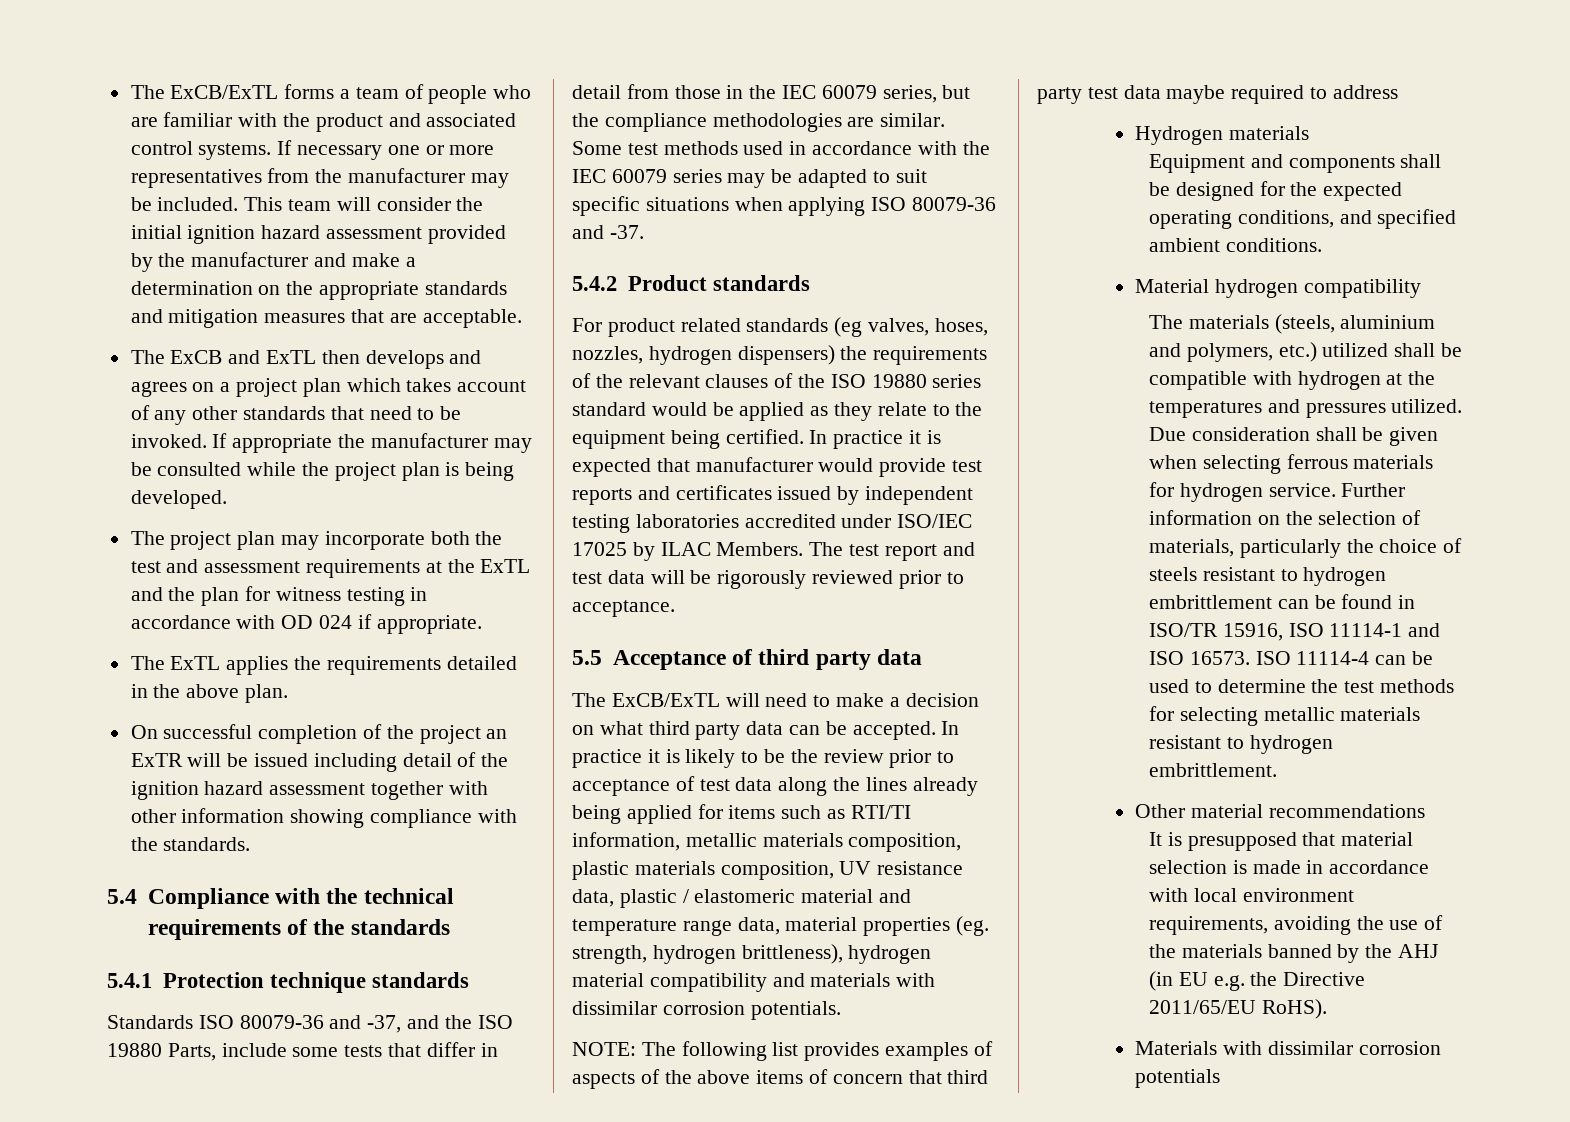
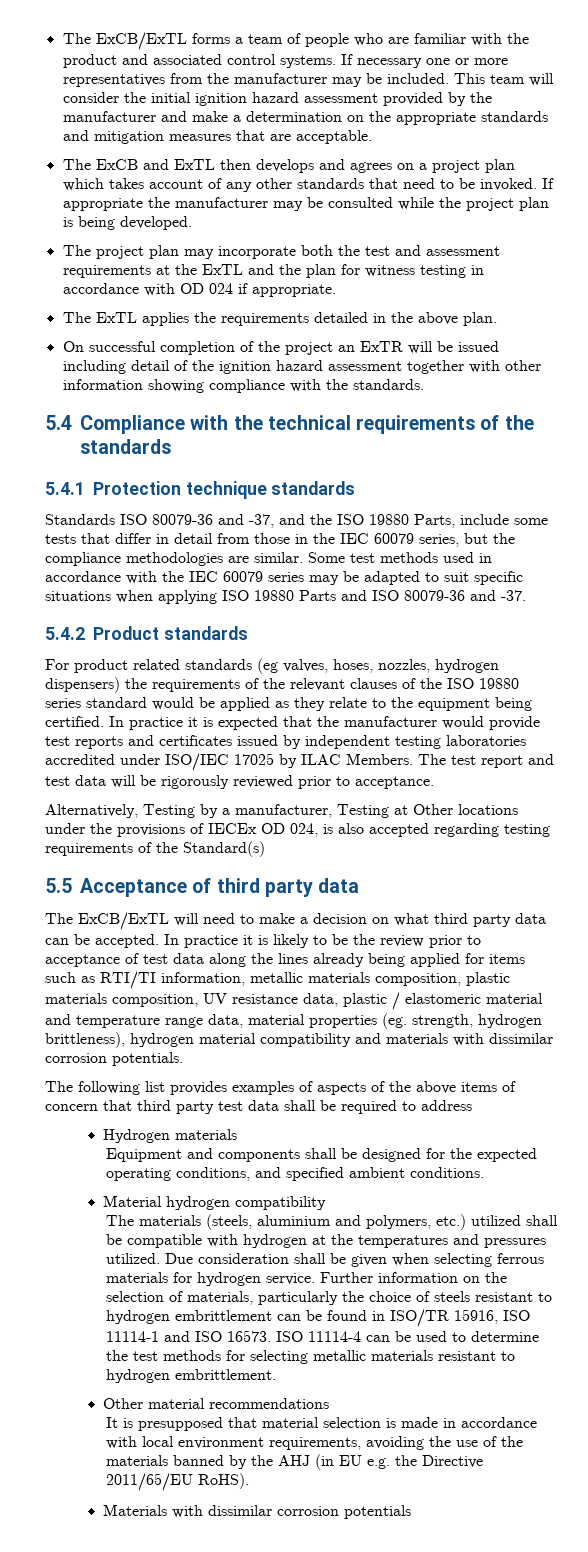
- Some test methods used in accordance with the IEC 60079 series may be adapted to suit specific situations when applying ISO 80079-36 and -37.
+ Some test methods used in accordance with the IEC 60079 series may be adapted to suit specific situations when applying ISO 19880 Parts and ISO 80079-36 and -37.
- In practice it is expected that manufacturer would provide test reports and certificates issued by independent testing laboratories accredited under ISO/IEC 17025 by ILAC Members.
+ In practice it is expected that the manufacturer would provide test reports and certificates issued by independent testing laboratories accredited under ISO/IEC 17025 by ILAC Members.
+ Alternatively, Testing by a manufacturer, Testing at Other locations under the provisions of IECEx OD 024, is also accepted regarding testing requirements of the Standard(s)
- NOTE: The following list provides examples of aspects of the above items of concern that third party test data maybe required to address
+ The following list provides examples of aspects of the above items of concern that third party test data shall be required to address

